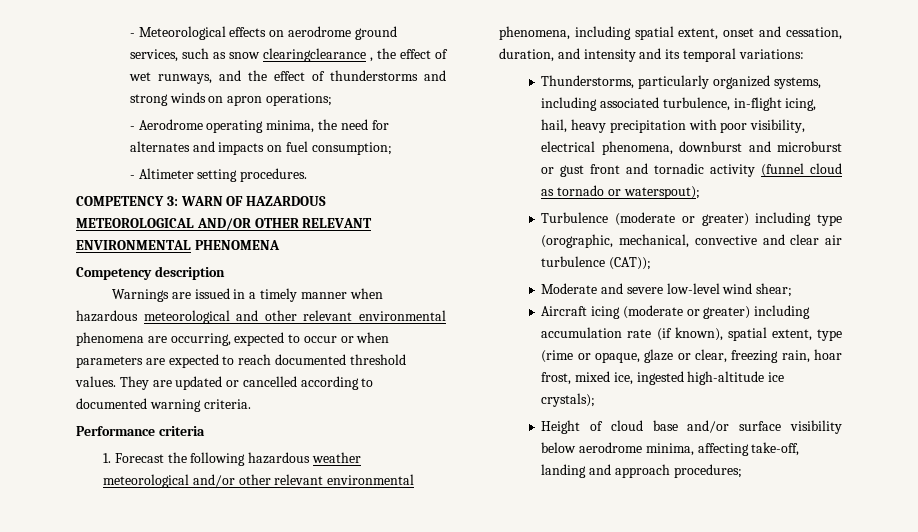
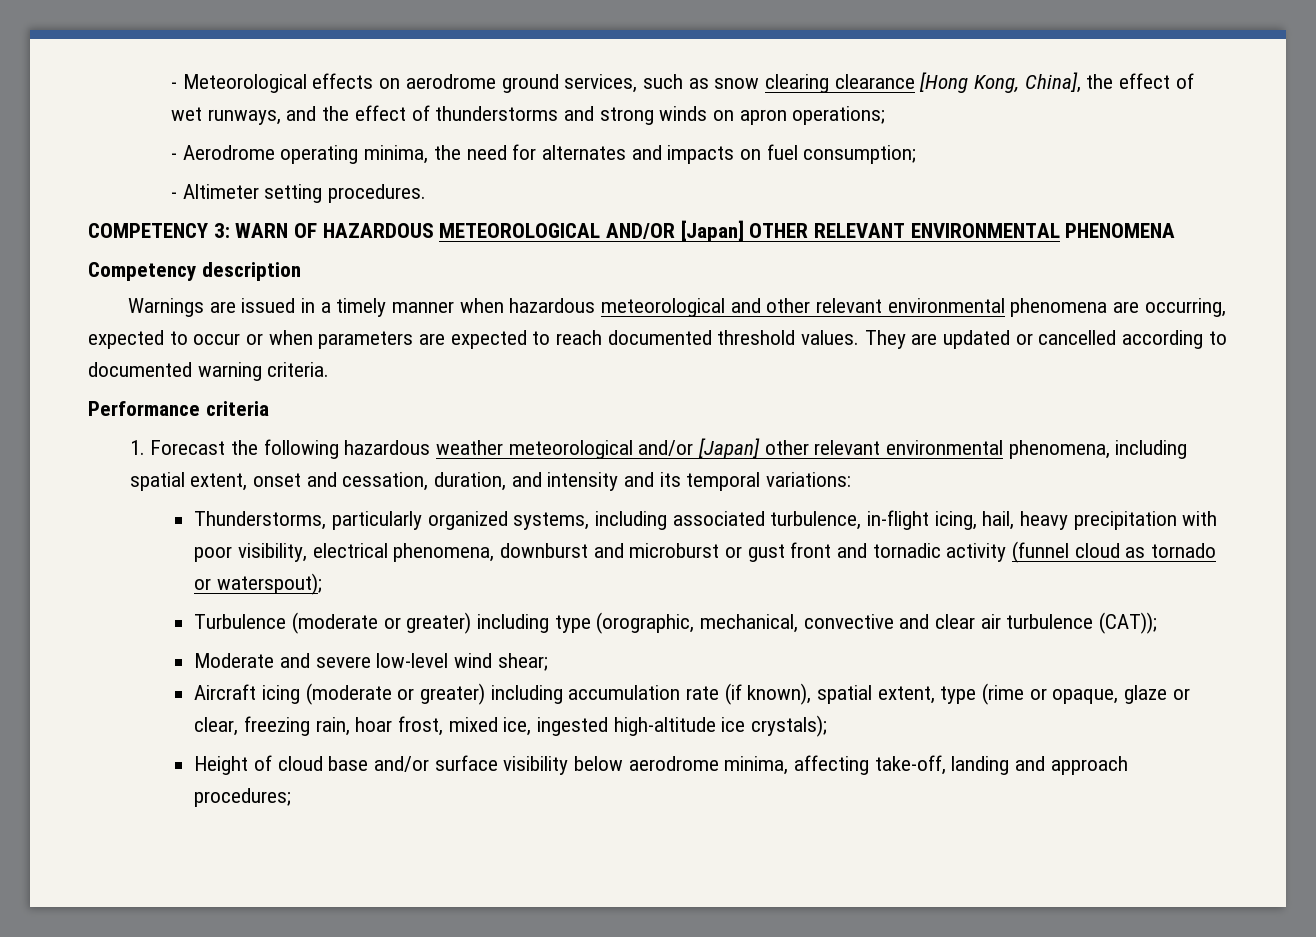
- - Meteorological effects on aerodrome ground services, such as snow clearingclearance , the effect of wet runways, and the effect of thunderstorms and strong winds on apron operations;
+ - Meteorological effects on aerodrome ground services, such as snow clearing clearance [Hong Kong, China], the effect of wet runways, and the effect of thunderstorms and strong winds on apron operations;
- COMPETENCY 3: WARN OF HAZARDOUS METEOROLOGICAL AND/OR OTHER RELEVANT ENVIRONMENTAL PHENOMENA
+ COMPETENCY 3: WARN OF HAZARDOUS METEOROLOGICAL AND/OR [Japan] OTHER RELEVANT ENVIRONMENTAL PHENOMENA
- 1. Forecast the following hazardous weather meteorological and/or other relevant environmental phenomena, including spatial extent, onset and cessation, duration, and intensity and its temporal variations:
+ 1. Forecast the following hazardous weather meteorological and/or [Japan] other relevant environmental phenomena, including spatial extent, onset and cessation, duration, and intensity and its temporal variations:

